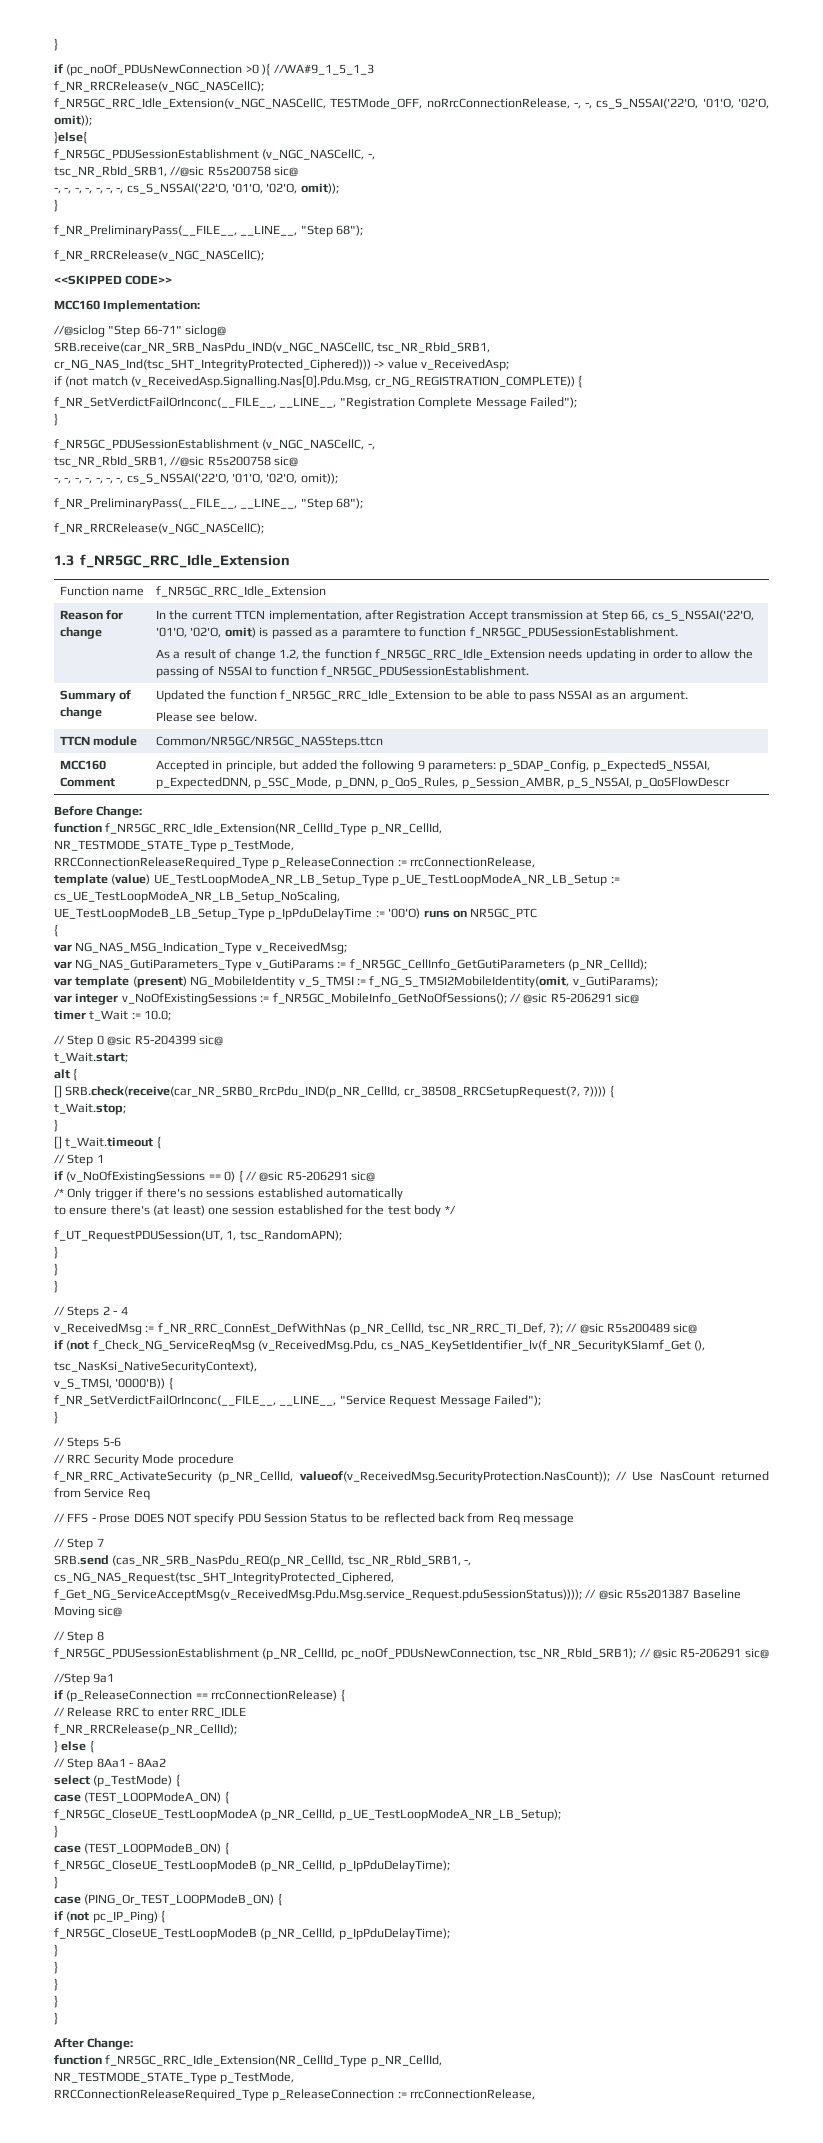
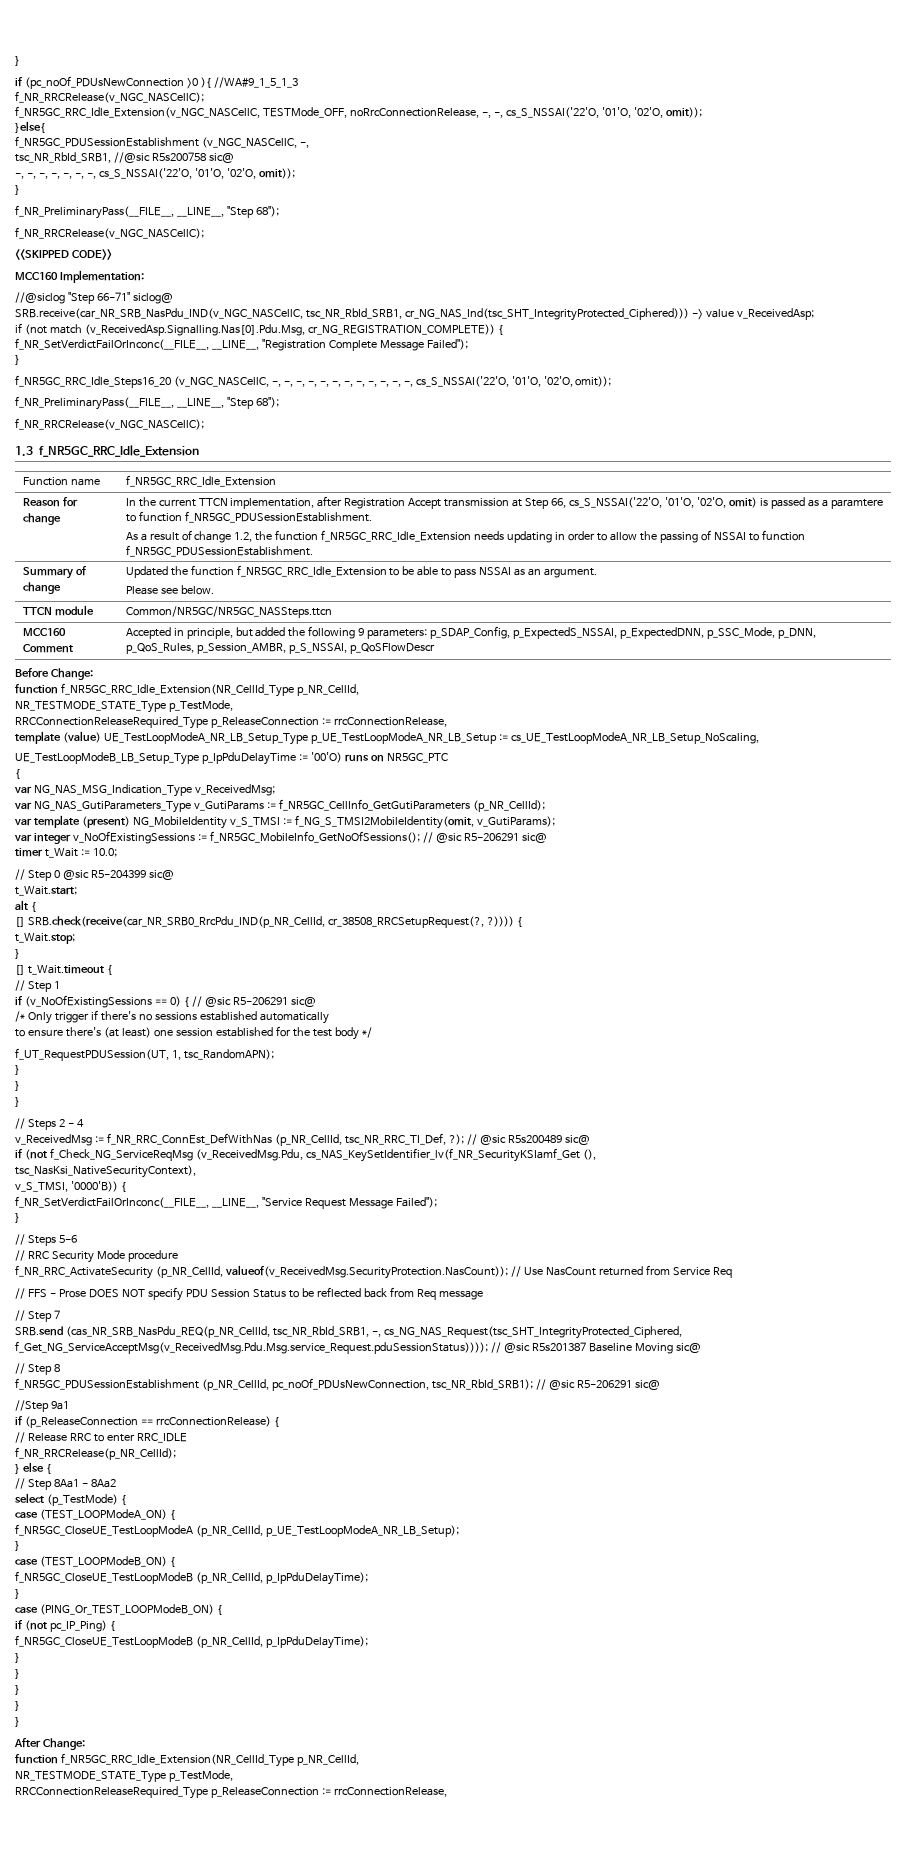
  f_NR_SetVerdictFailOrInconc(__FILE__, __LINE__, "Registration Complete Message Failed");
  }
- f_NR5GC_PDUSessionEstablishment (v_NGC_NASCellC, -,
- tsc_NR_RbId_SRB1, //@sic R5s200758 sic@
- -, -, -, -, -, -, -, cs_S_NSSAI('22'O, '01'O, '02'O, omit));
+ f_NR5GC_RRC_Idle_Steps16_20 (v_NGC_NASCellC, -, -, -, -, -, -, -, -, -, -, -, -, cs_S_NSSAI('22'O, '01'O, '02'O, omit));

